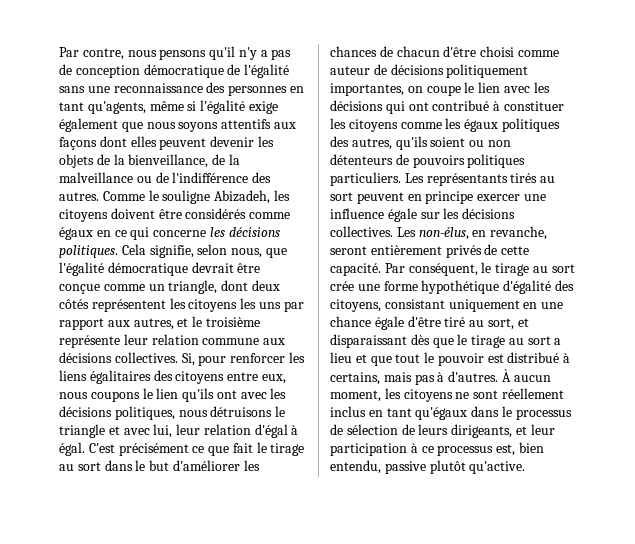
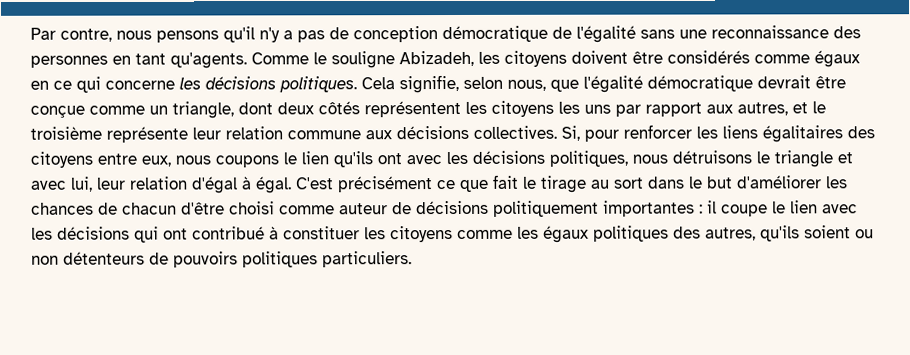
- Par contre, nous pensons qu'il n'y a pas de conception démocratique de l'égalité sans une reconnaissance des personnes en tant qu'agents, même si l'égalité exige également que nous soyons attentifs aux façons dont elles peuvent devenir les objets de la bienveillance, de la malveillance ou de l'indifférence des autres.
+ Par contre, nous pensons qu'il n'y a pas de conception démocratique de l'égalité sans une reconnaissance des personnes en tant qu'agents.
- C'est précisément ce que fait le tirage au sort dans le but d'améliorer les chances de chacun d'être choisi comme auteur de décisions politiquement importantes, on coupe le lien avec les décisions qui ont contribué à constituer les citoyens comme les égaux politiques des autres, qu'ils soient ou non détenteurs de pouvoirs politiques particuliers. Les représentants tirés au sort peuvent en principe exercer une influence égale sur les décisions collectives. Les non-élus, en revanche, seront entièrement privés de cette capacité. Par conséquent, le tirage au sort crée une forme hypothétique d'égalité des citoyens, consistant uniquement en une chance égale d'être tiré au sort, et disparaissant dès que le tirage au sort a lieu et que tout le pouvoir est distribué à certains, mais pas à d'autres. À aucun moment, les citoyens ne sont réellement inclus en tant qu'égaux dans le processus de sélection de leurs dirigeants, et leur participation à ce processus est, bien entendu, passive plutôt qu'active.
+ C'est précisément ce que fait le tirage au sort dans le but d'améliorer les chances de chacun d'être choisi comme auteur de décisions politiquement importantes : il coupe le lien avec les décisions qui ont contribué à constituer les citoyens comme les égaux politiques des autres, qu'ils soient ou non détenteurs de pouvoirs politiques particuliers.

